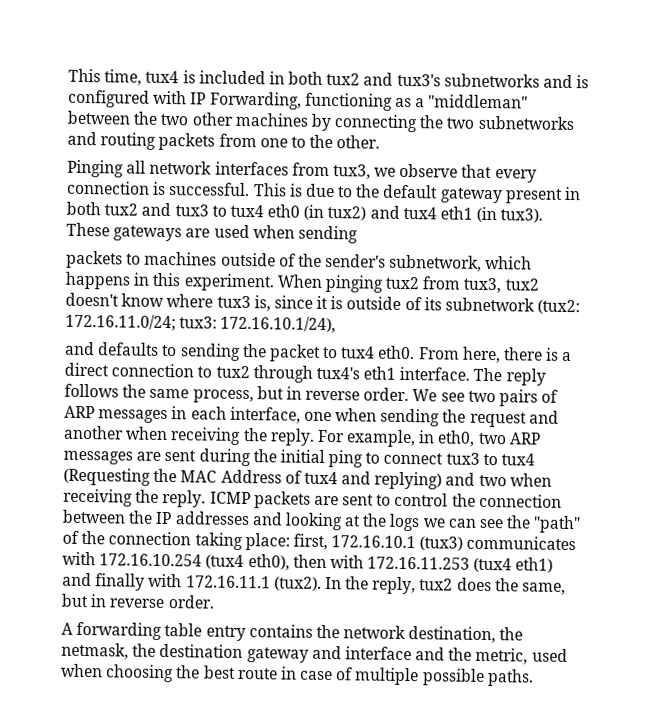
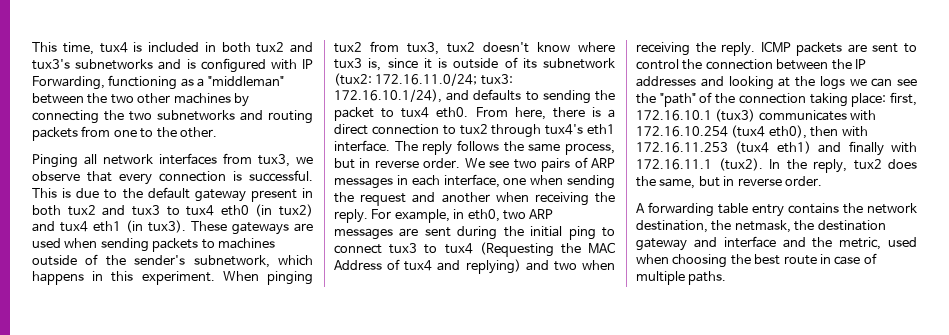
- These gateways are used when sending
- packets to machines outside of the sender's subnetwork, which happens in this experiment.
+ These gateways are used when sending packets to machines outside of the sender's subnetwork, which happens in this experiment.
- When pinging tux2 from tux3, tux2 doesn't know where tux3 is, since it is outside of its subnetwork (tux2: 172.16.11.0/24; tux3: 172.16.10.1/24),
- and defaults to sending the packet to tux4 eth0.
+ When pinging tux2 from tux3, tux2 doesn't know where tux3 is, since it is outside of its subnetwork (tux2: 172.16.11.0/24; tux3: 172.16.10.1/24), and defaults to sending the packet to tux4 eth0.
- A forwarding table entry contains the network destination, the netmask, the destination gateway and interface and the metric, used when choosing the best route in case of multiple possible paths.
+ A forwarding table entry contains the network destination, the netmask, the destination gateway and interface and the metric, used when choosing the best route in case of multiple paths.

